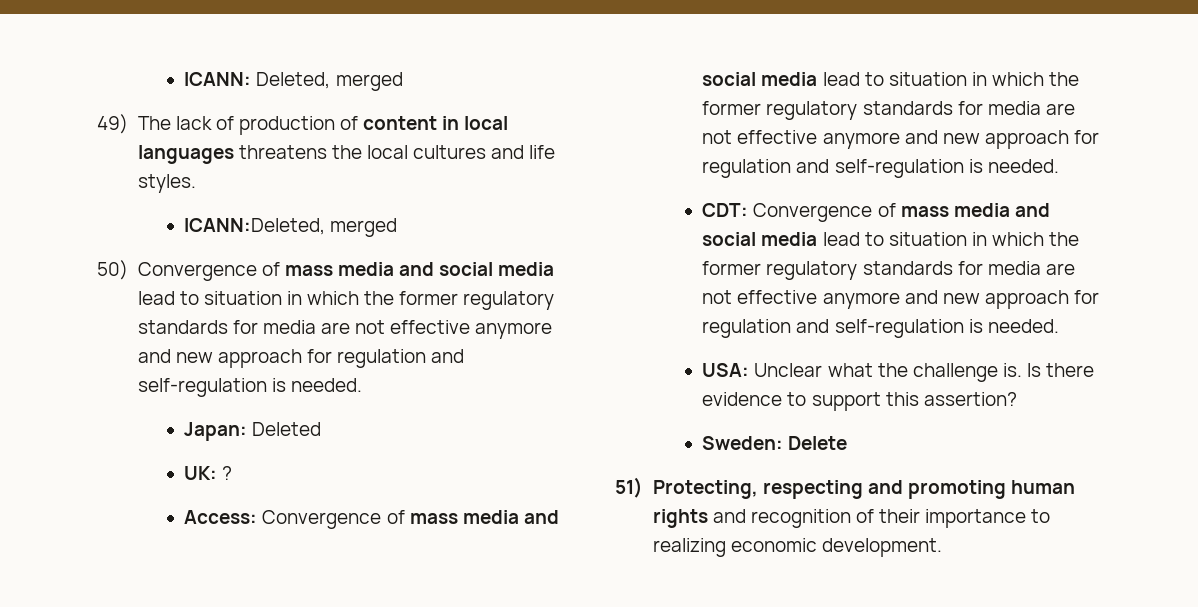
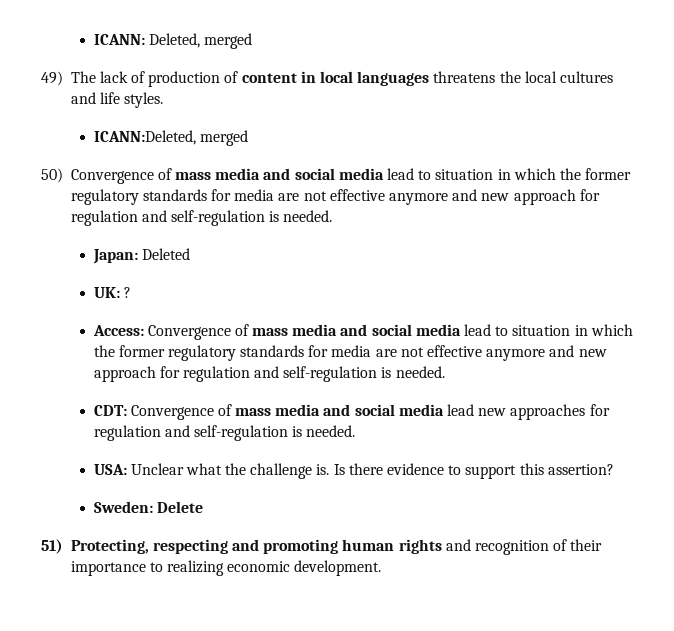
- CDT: Convergence of mass media and social media lead to situation in which the former regulatory standards for media are not effective anymore and new approach for regulation and self-regulation is needed.
+ CDT: Convergence of mass media and social media lead new approaches for regulation and self-regulation is needed.

